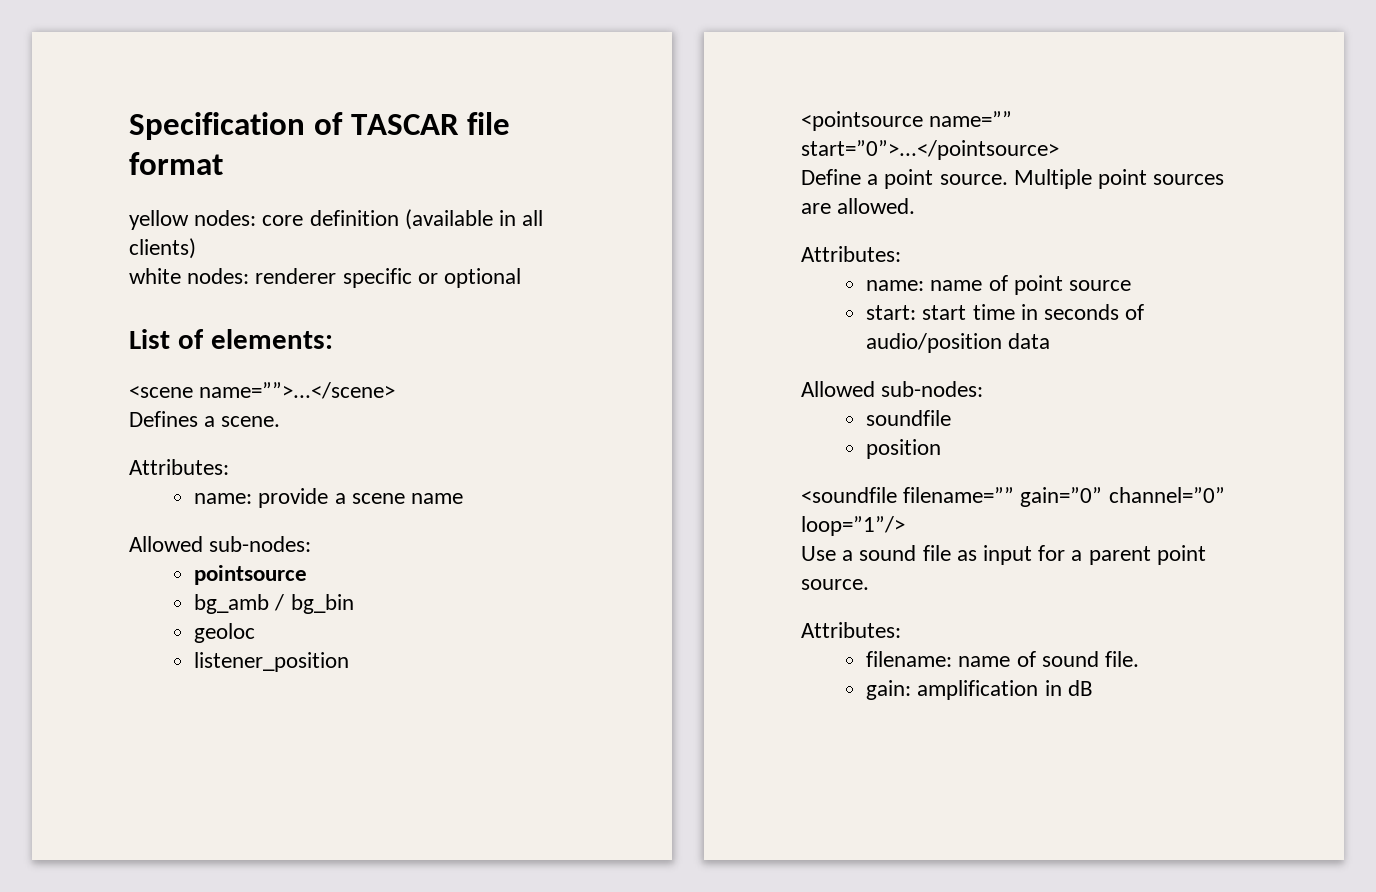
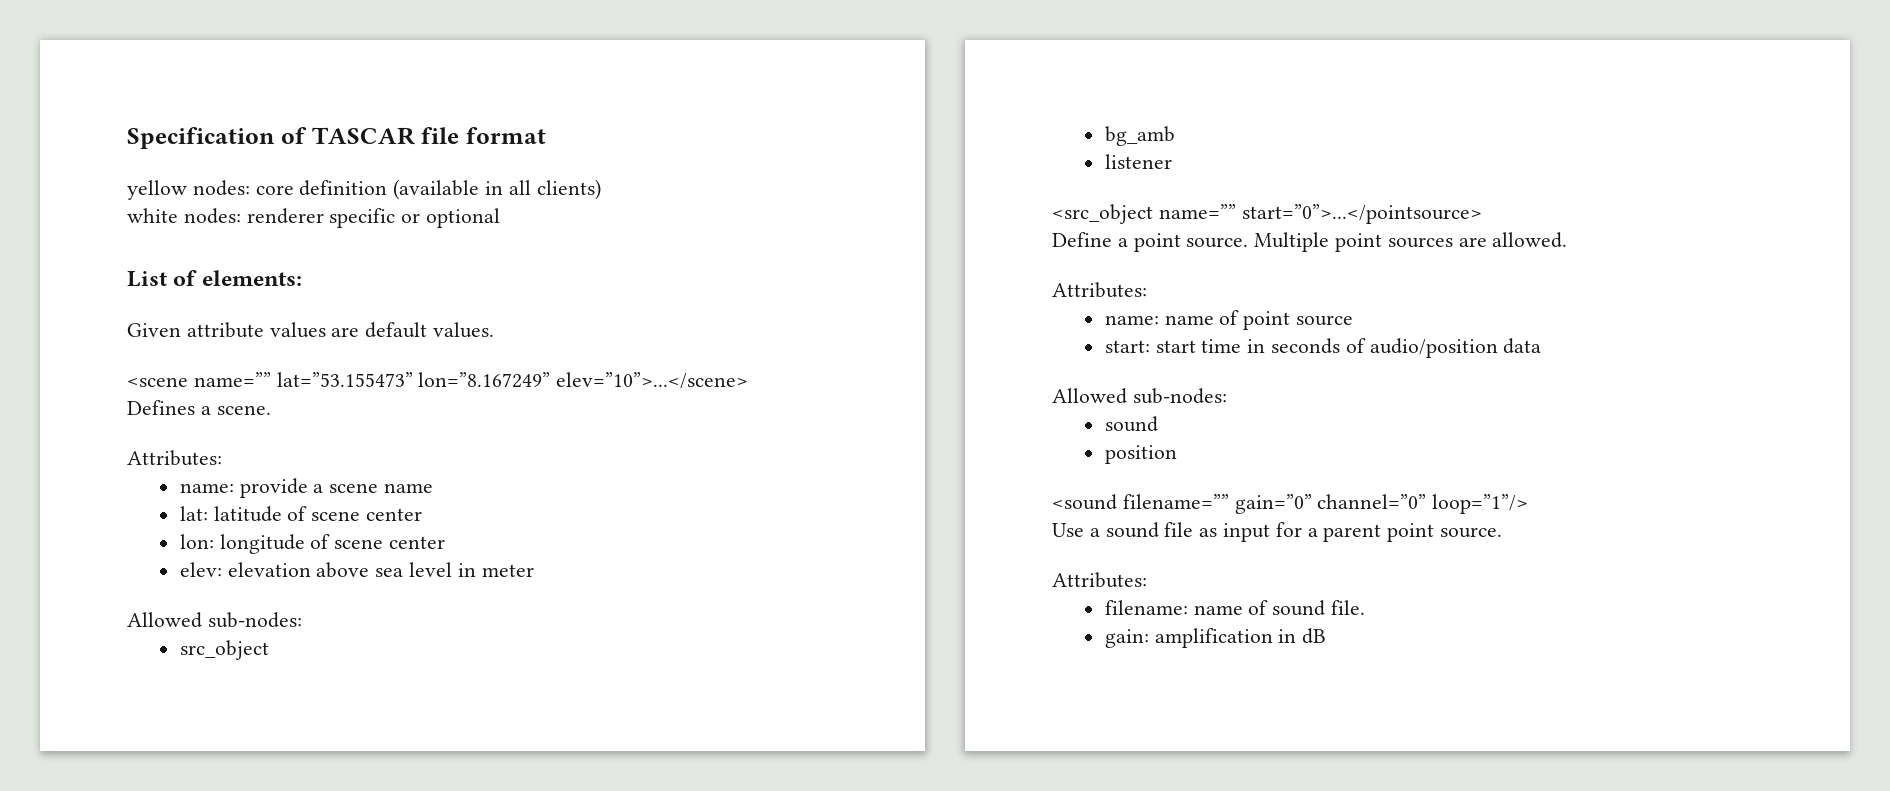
- <scene name=””>...</scene>
+ Given attribute values are default values.
+ <scene name=”” lat=”53.155473” lon=”8.167249” elev=”10”>...</scene>
  name: provide a scene name
+ lat: latitude of scene center
+ lon: longitude of scene center
+ elev: elevation above sea level in meter
  Allowed sub-nodes:
- pointsource
+ src_object
- bg_amb / bg_bin
- geoloc
- listener_position
- <pointsource name=”” start=”0”>...</pointsource>
+ bg_amb
+ listener
+ <src_object name=”” start=”0”>...</pointsource>
  start: start time in seconds of audio/position data
  Allowed sub-nodes:
- soundfile
+ sound
- <soundfile filename=”” gain=”0” channel=”0” loop=”1”/>
+ <sound filename=”” gain=”0” channel=”0” loop=”1”/>

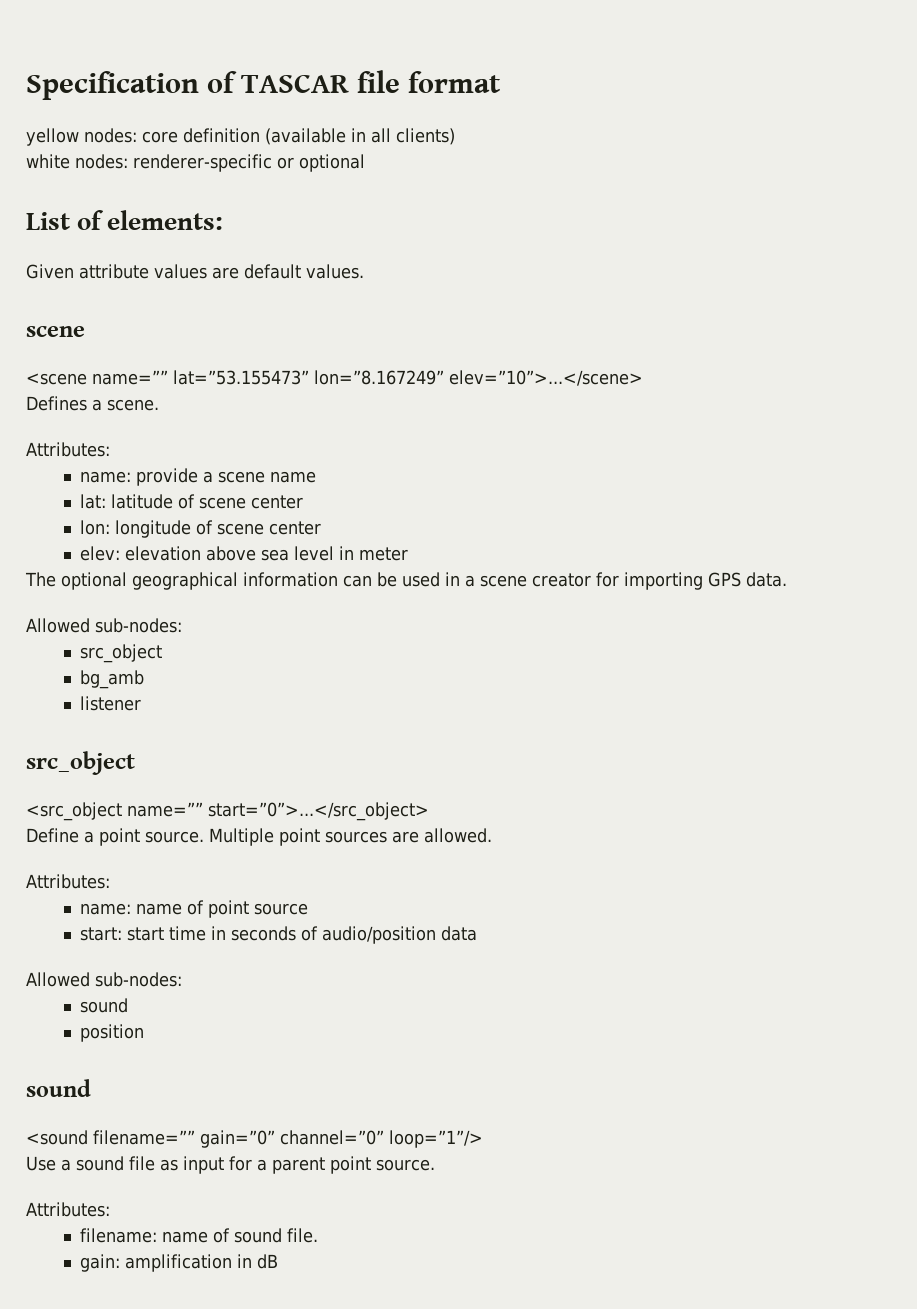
- white nodes: renderer specific or optional
+ white nodes: renderer-specific or optional
  Given attribute values are default values.
+ scene
+ The optional geographical information can be used in a scene creator for importing GPS data.
  listener
+ src_object
- <src_object name=”” start=”0”>...</pointsource>
+ <src_object name=”” start=”0”>...</src_object>
  position
+ sound

